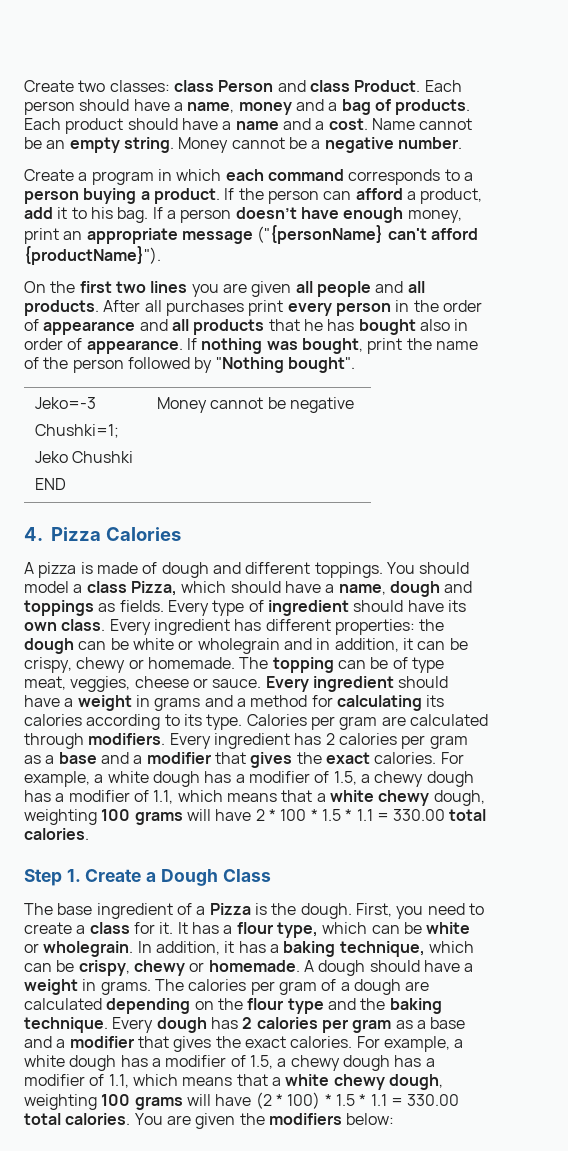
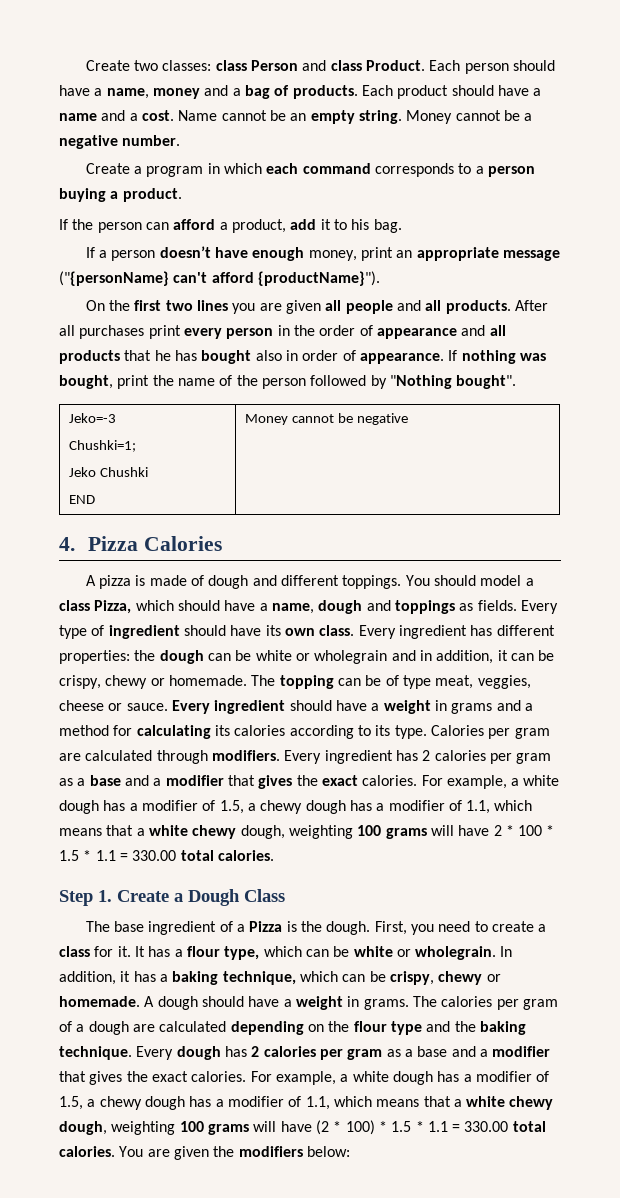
- Create a program in which each command corresponds to a person buying a product. If the person can afford a product, add it to his bag. If a person doesn’t have enough money, print an appropriate message ("{personName} can't afford {productName}").
+ Create a program in which each command corresponds to a person buying a product.
+ If the person can afford a product, add it to his bag.
+ If a person doesn’t have enough money, print an appropriate message ("{personName} can't afford {productName}").

